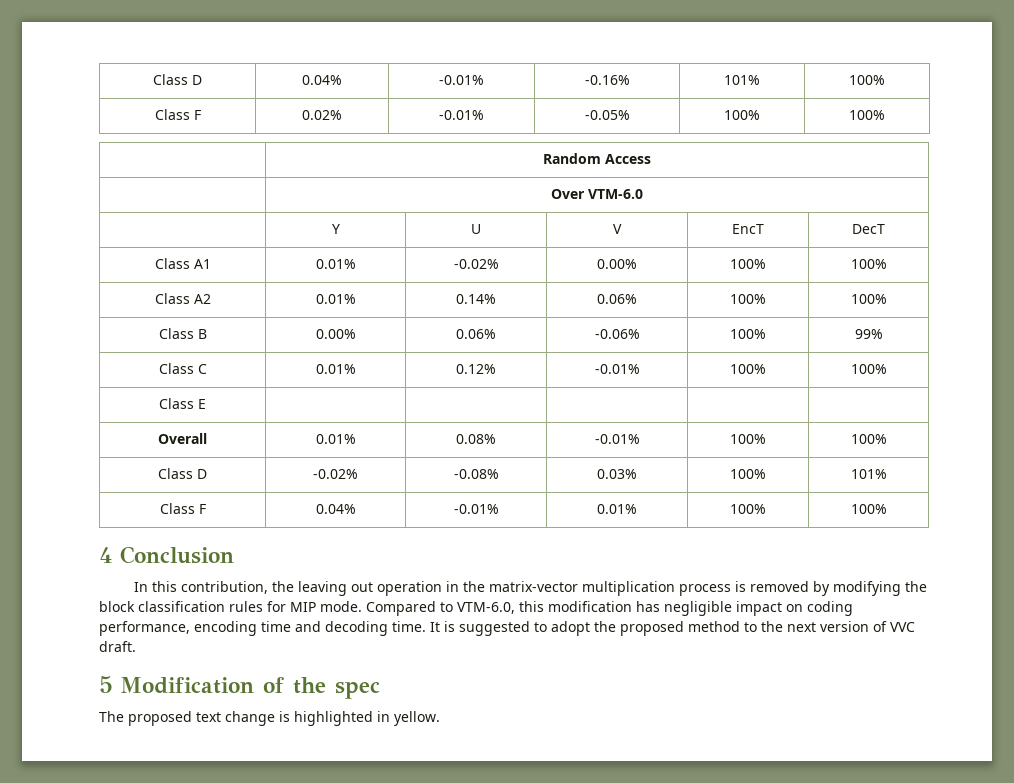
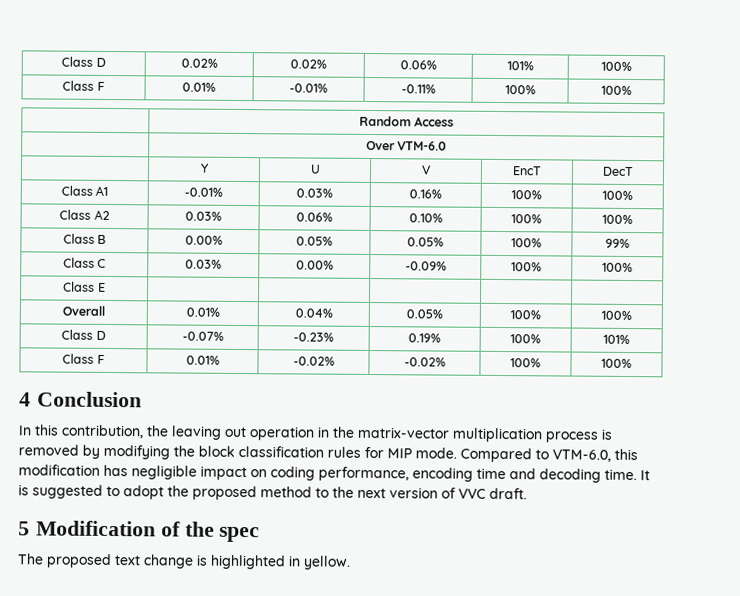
- Class D | 0.04% | -0.01% | -0.16% | 101% | 100%
+ Class D | 0.02% | 0.02% | 0.06% | 101% | 100%
- Class F | 0.02% | -0.01% | -0.05% | 100% | 100%
+ Class F | 0.01% | -0.01% | -0.11% | 100% | 100%
- Class A1 | 0.01% | -0.02% | 0.00% | 100% | 100%
+ Class A1 | -0.01% | 0.03% | 0.16% | 100% | 100%
- Class A2 | 0.01% | 0.14% | 0.06% | 100% | 100%
+ Class A2 | 0.03% | 0.06% | 0.10% | 100% | 100%
- Class B | 0.00% | 0.06% | -0.06% | 100% | 99%
+ Class B | 0.00% | 0.05% | 0.05% | 100% | 99%
- Class C | 0.01% | 0.12% | -0.01% | 100% | 100%
+ Class C | 0.03% | 0.00% | -0.09% | 100% | 100%
- Overall | 0.01% | 0.08% | -0.01% | 100% | 100%
+ Overall | 0.01% | 0.04% | 0.05% | 100% | 100%
- Class D | -0.02% | -0.08% | 0.03% | 100% | 101%
+ Class D | -0.07% | -0.23% | 0.19% | 100% | 101%
- Class F | 0.04% | -0.01% | 0.01% | 100% | 100%
+ Class F | 0.01% | -0.02% | -0.02% | 100% | 100%

